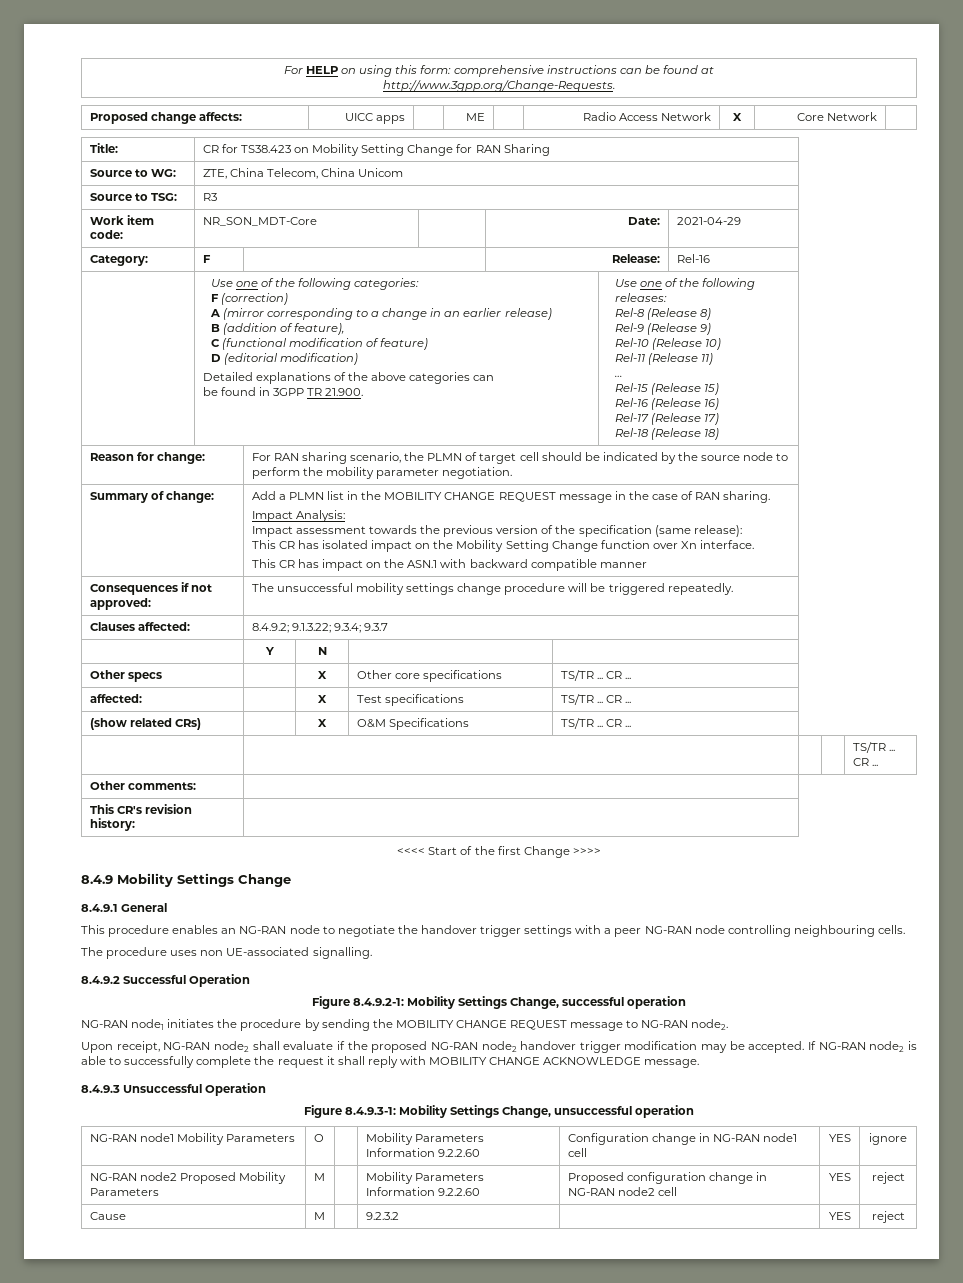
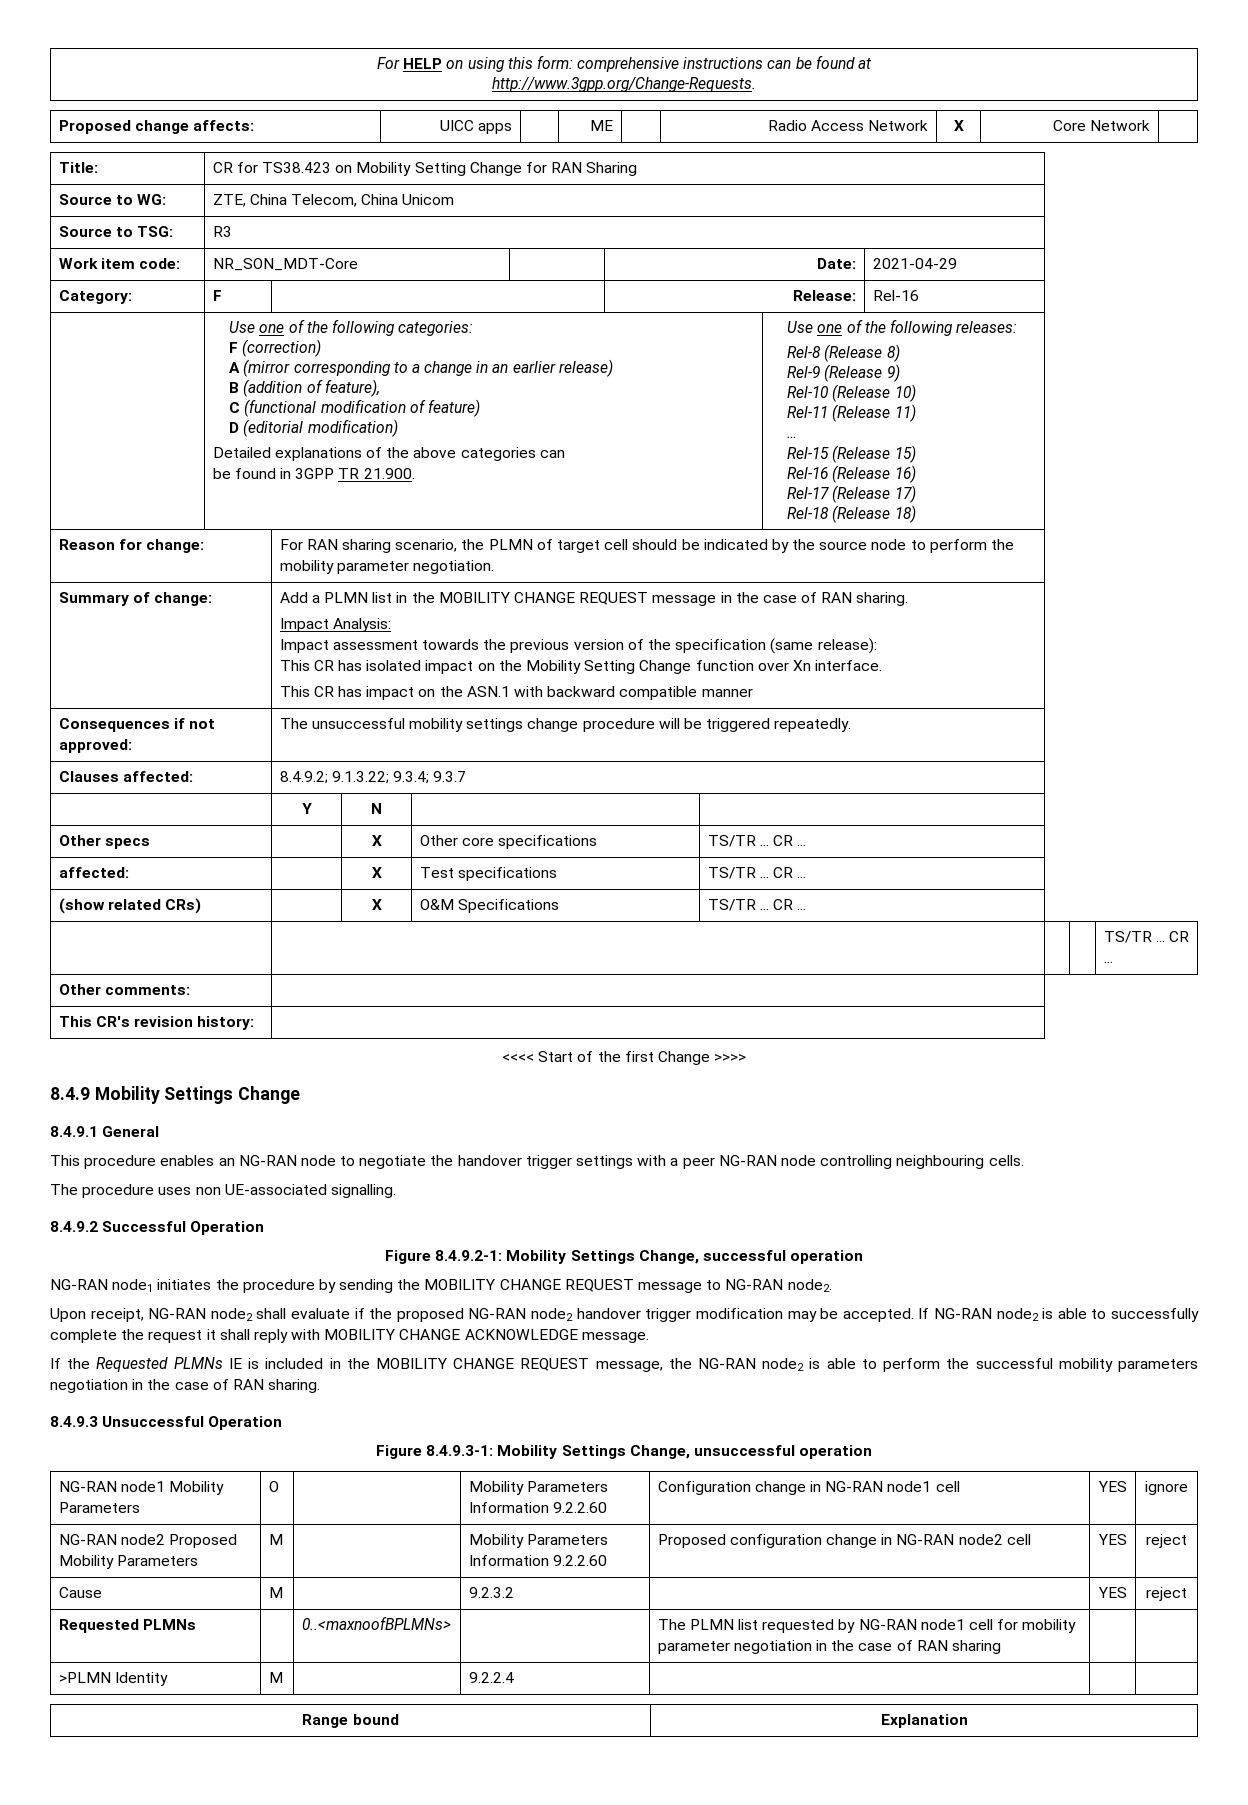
+ If the Requested PLMNs IE is included in the MOBILITY CHANGE REQUEST message, the NG-RAN node2 is able to perform the successful mobility parameters negotiation in the case of RAN sharing.
+ Requested PLMNs | | 0..<maxnoofBPLMNs> | | The PLMN list requested by NG-RAN node1 cell for mobility parameter negotiation in the case of RAN sharing | |
+ >PLMN Identity | M | | 9.2.2.4 | | |
+ Range bound | Explanation

